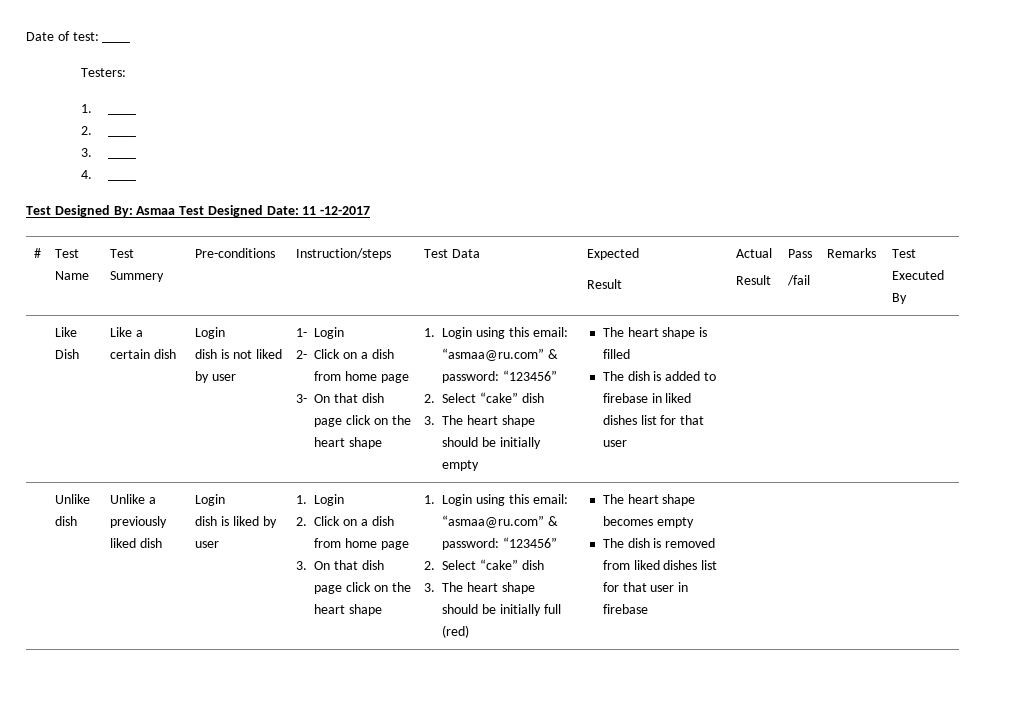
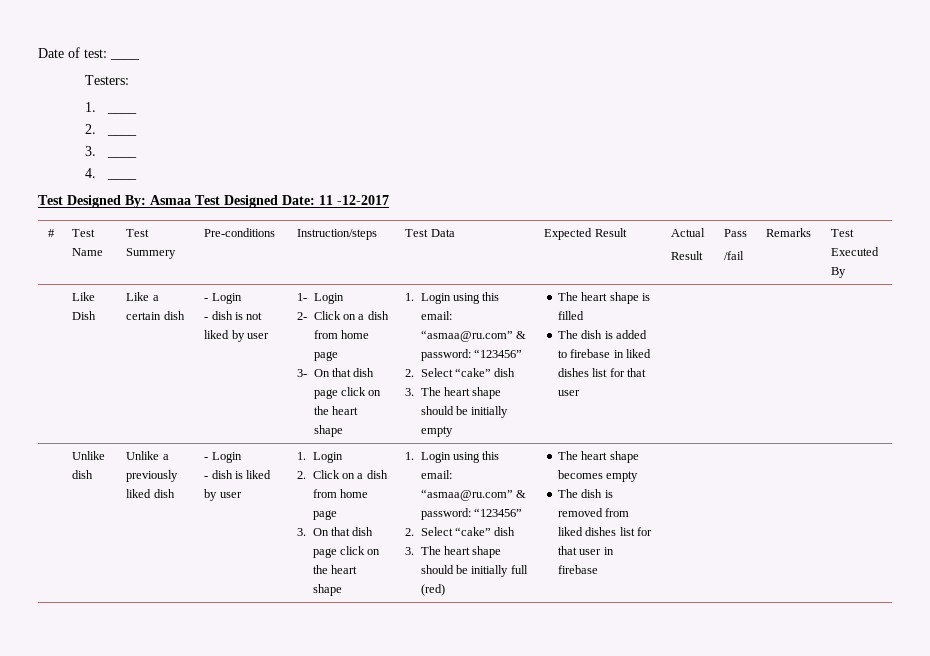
- # | Test Name | Test Summery | Pre-conditions | Instruction/steps | Test Data | Expected
- Result | Actual
+ # | Test Name | Test Summery | Pre-conditions | Instruction/steps | Test Data | Expected Result | Actual
- Like a certain dish | Login
- dish is not liked by user
+ Like a certain dish | - Login
+ - dish is not liked by user
- Unlike a previously liked dish | Login
- dish is liked by user
+ Unlike a previously liked dish | - Login
+ - dish is liked by user

